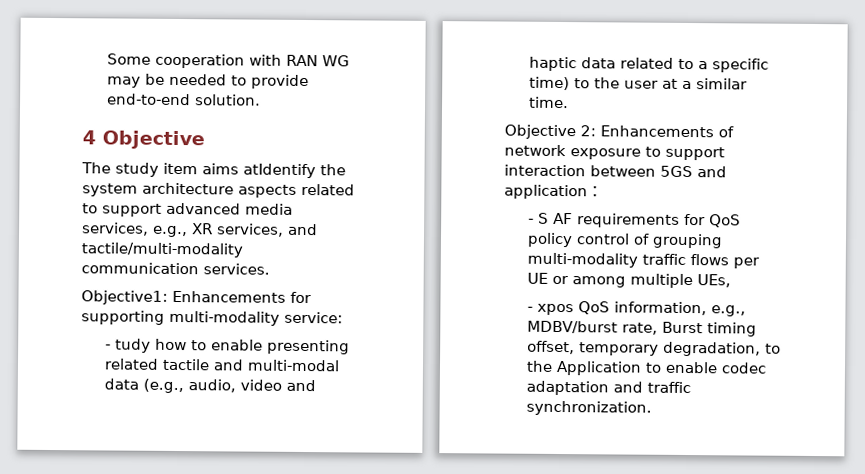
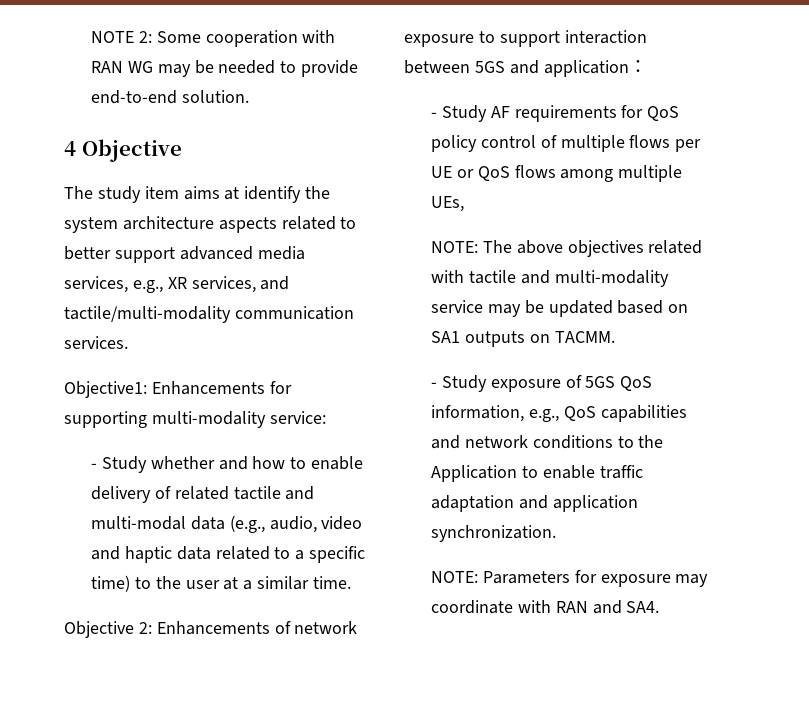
- Some cooperation with RAN WG may be needed to provide end-to-end solution.
+ NOTE 2: Some cooperation with RAN WG may be needed to provide end-to-end solution.
- The study item aims atIdentify the system architecture aspects related to support advanced media services, e.g., XR services, and tactile/multi-modality communication services.
+ The study item aims at identify the system architecture aspects related to better support advanced media services, e.g., XR services, and tactile/multi-modality communication services.
- - tudy how to enable presenting related tactile and multi-modal data (e.g., audio, video and haptic data related to a specific time) to the user at a similar time.
+ - Study whether and how to enable delivery of related tactile and multi-modal data (e.g., audio, video and haptic data related to a specific time) to the user at a similar time.
- - S AF requirements for QoS policy control of grouping multi-modality traffic flows per UE or among multiple UEs,
+ - Study AF requirements for QoS policy control of multiple flows per UE or QoS flows among multiple UEs,
- - xpos QoS information, e.g., MDBV/burst rate, Burst timing offset, temporary degradation, to the Application to enable codec adaptation and traffic synchronization.
+ NOTE: The above objectives related with tactile and multi-modality service may be updated based on SA1 outputs on TACMM.
+ - Study exposure of 5GS QoS information, e.g., QoS capabilities and network conditions to the Application to enable traffic adaptation and application synchronization.
+ NOTE: Parameters for exposure may coordinate with RAN and SA4.

